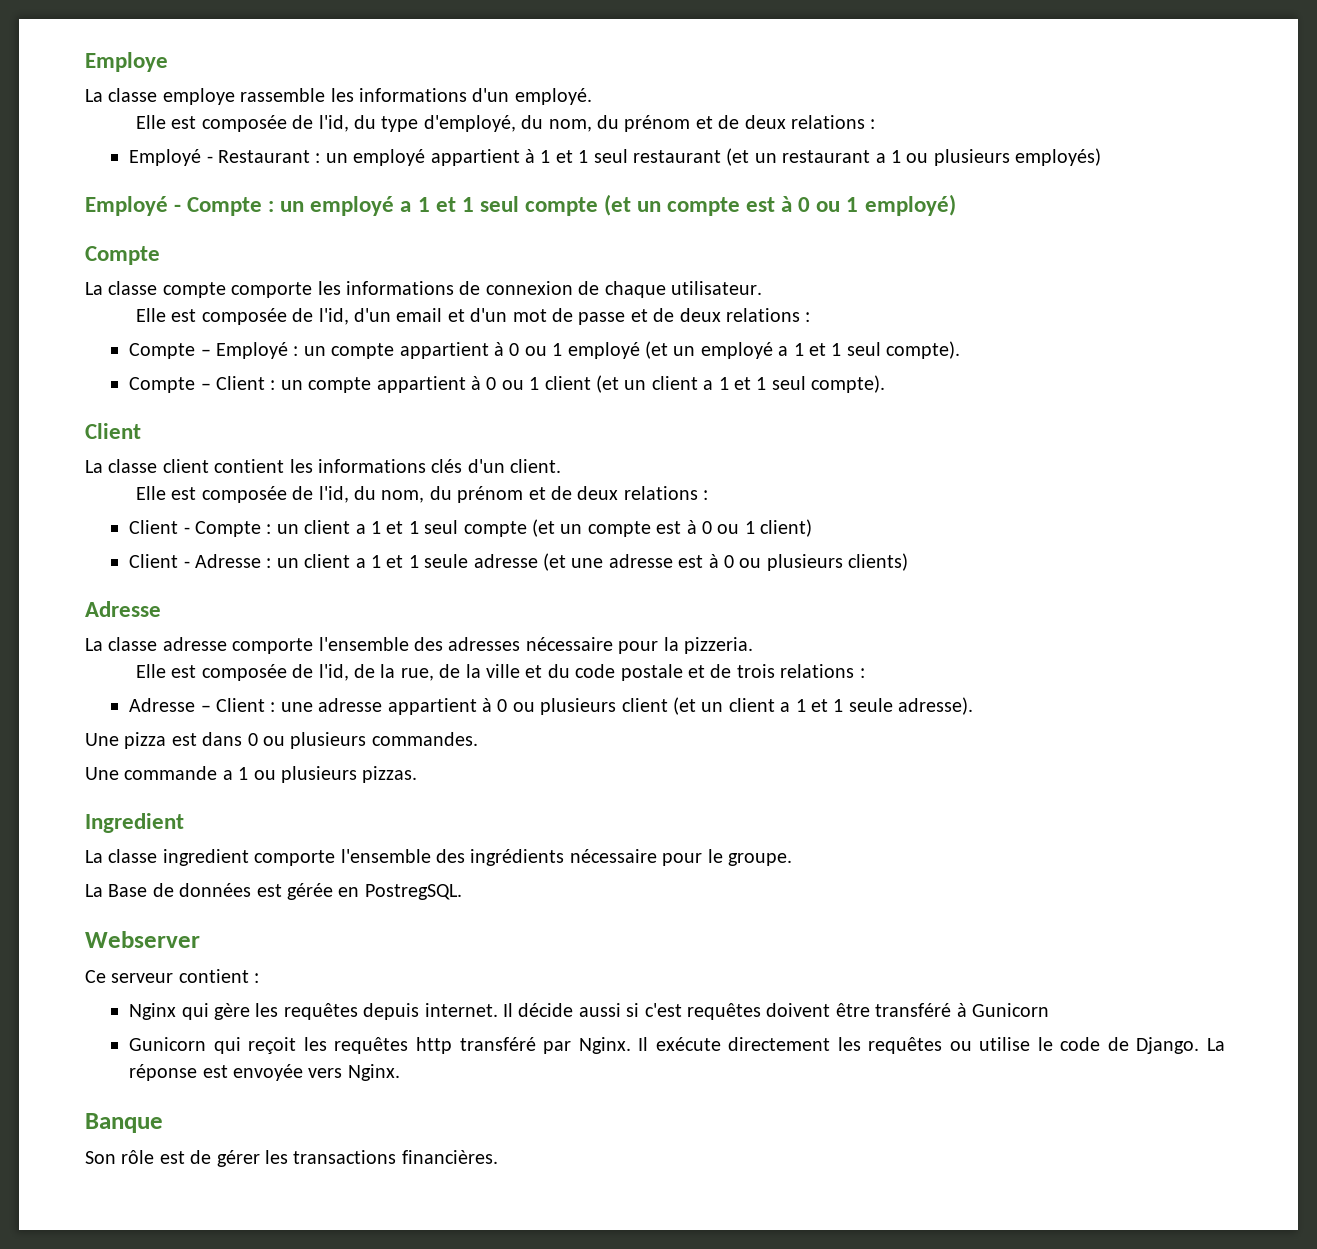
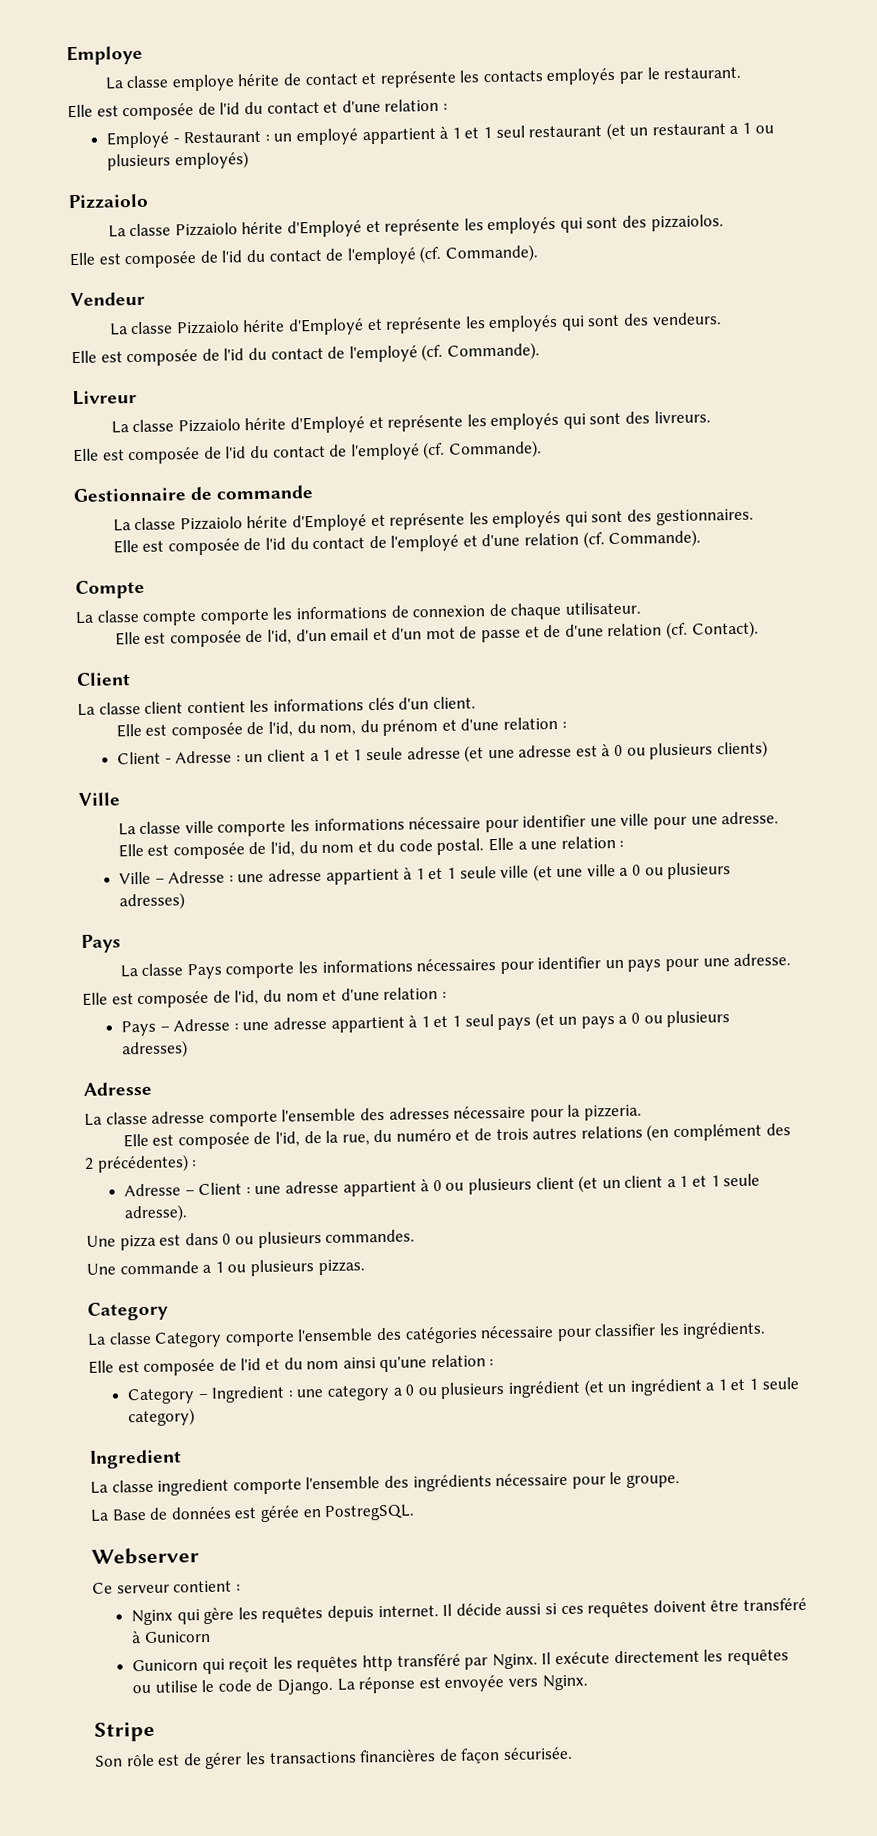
- La classe employe rassemble les informations d'un employé.
- Elle est composée de l'id, du type d'employé, du nom, du prénom et de deux relations :
+ La classe employe hérite de contact et représente les contacts employés par le restaurant.
+ Elle est composée de l'id du contact et d'une relation :
  Employé - Restaurant : un employé appartient à 1 et 1 seul restaurant (et un restaurant a 1 ou plusieurs employés)
- Employé - Compte : un employé a 1 et 1 seul compte (et un compte est à 0 ou 1 employé)
+ Pizzaiolo
+ La classe Pizzaiolo hérite d'Employé et représente les employés qui sont des pizzaiolos.
+ Elle est composée de l'id du contact de l'employé (cf. Commande).
+ Vendeur
+ La classe Pizzaiolo hérite d'Employé et représente les employés qui sont des vendeurs.
+ Elle est composée de l'id du contact de l'employé (cf. Commande).
+ Livreur
+ La classe Pizzaiolo hérite d'Employé et représente les employés qui sont des livreurs.
+ Elle est composée de l'id du contact de l'employé (cf. Commande).
+ Gestionnaire de commande
+ La classe Pizzaiolo hérite d'Employé et représente les employés qui sont des gestionnaires.
+ Elle est composée de l'id du contact de l'employé et d'une relation (cf. Commande).
- Elle est composée de l'id, d'un email et d'un mot de passe et de deux relations :
- Compte – Employé : un compte appartient à 0 ou 1 employé (et un employé a 1 et 1 seul compte).
- Compte – Client : un compte appartient à 0 ou 1 client (et un client a 1 et 1 seul compte).
+ Elle est composée de l'id, d'un email et d'un mot de passe et de d'une relation (cf. Contact).
- Elle est composée de l'id, du nom, du prénom et de deux relations :
- Client - Compte : un client a 1 et 1 seul compte (et un compte est à 0 ou 1 client)
+ Elle est composée de l'id, du nom, du prénom et d'une relation :
  Client - Adresse : un client a 1 et 1 seule adresse (et une adresse est à 0 ou plusieurs clients)
+ Ville
+ La classe ville comporte les informations nécessaire pour identifier une ville pour une adresse.
+ Elle est composée de l'id, du nom et du code postal. Elle a une relation :
+ Ville – Adresse : une adresse appartient à 1 et 1 seule ville (et une ville a 0 ou plusieurs adresses)
+ Pays
+ La classe Pays comporte les informations nécessaires pour identifier un pays pour une adresse.
+ Elle est composée de l'id, du nom et d'une relation :
+ Pays – Adresse : une adresse appartient à 1 et 1 seul pays (et un pays a 0 ou plusieurs adresses)
- Elle est composée de l'id, de la rue, de la ville et du code postale et de trois relations :
+ Elle est composée de l'id, de la rue, du numéro et de trois autres relations (en complément des 2 précédentes) :
  Une commande a 1 ou plusieurs pizzas.
+ Category
+ La classe Category comporte l'ensemble des catégories nécessaire pour classifier les ingrédients.
+ Elle est composée de l'id et du nom ainsi qu'une relation :
+ Category – Ingredient : une category a 0 ou plusieurs ingrédient (et un ingrédient a 1 et 1 seule category)
- Il décide aussi si c'est requêtes doivent être transféré à Gunicorn
+ Il décide aussi si ces requêtes doivent être transféré à Gunicorn
- Banque
+ Stripe
- Son rôle est de gérer les transactions financières.
+ Son rôle est de gérer les transactions financières de façon sécurisée.

